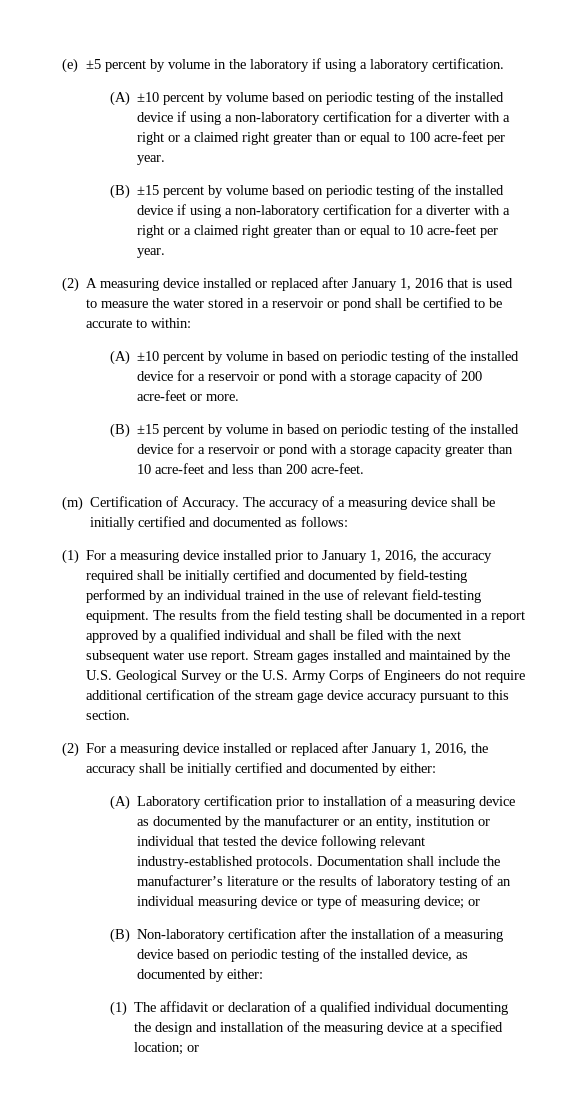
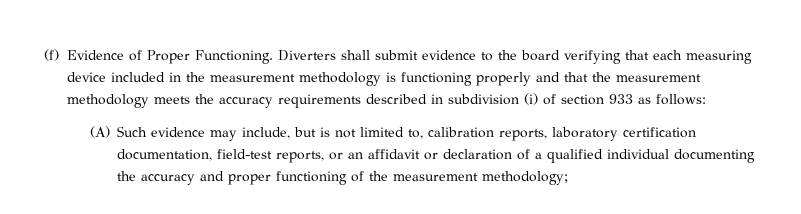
- (e) ±5 percent by volume in the laboratory if using a laboratory certification.
- (A) ±10 percent by volume based on periodic testing of the installed device if using a non‐laboratory certification for a diverter with a right or a claimed right greater than or equal to 100 acre-feet per year.
- (B) ±15 percent by volume based on periodic testing of the installed device if using a non‐laboratory certification for a diverter with a right or a claimed right greater than or equal to 10 acre-feet per year.
- (2) A measuring device installed or replaced after January 1, 2016 that is used to measure the water stored in a reservoir or pond shall be certified to be accurate to within:
- (A) ±10 percent by volume in based on periodic testing of the installed device for a reservoir or pond with a storage capacity of 200 acre-feet or more.
- (B) ±15 percent by volume in based on periodic testing of the installed device for a reservoir or pond with a storage capacity greater than 10 acre-feet and less than 200 acre-feet.
- (m) Certification of Accuracy. The accuracy of a measuring device shall be initially certified and documented as follows:
- (1) For a measuring device installed prior to January 1, 2016, the accuracy required shall be initially certified and documented by field-testing performed by an individual trained in the use of relevant field-testing equipment. The results from the field testing shall be documented in a report approved by a qualified individual and shall be filed with the next subsequent water use report. Stream gages installed and maintained by the U.S. Geological Survey or the U.S. Army Corps of Engineers do not require additional certification of the stream gage device accuracy pursuant to this section.
- (2) For a measuring device installed or replaced after January 1, 2016, the accuracy shall be initially certified and documented by either:
- (A) Laboratory certification prior to installation of a measuring device as documented by the manufacturer or an entity, institution or individual that tested the device following relevant industry-established protocols. Documentation shall include the manufacturer’s literature or the results of laboratory testing of an individual measuring device or type of measuring device; or
- (B) Non-laboratory certification after the installation of a measuring device based on periodic testing of the installed device, as documented by either:
- (1) The affidavit or declaration of a qualified individual documenting the design and installation of the measuring device at a specified location; or
+ (f) Evidence of Proper Functioning. Diverters shall submit evidence to the board verifying that each measuring device included in the measurement methodology is functioning properly and that the measurement methodology meets the accuracy requirements described in subdivision (i) of section 933 as follows:
+ (A) Such evidence may include, but is not limited to, calibration reports, laboratory certification documentation, field-test reports, or an affidavit or declaration of a qualified individual documenting the accuracy and proper functioning of the measurement methodology;

